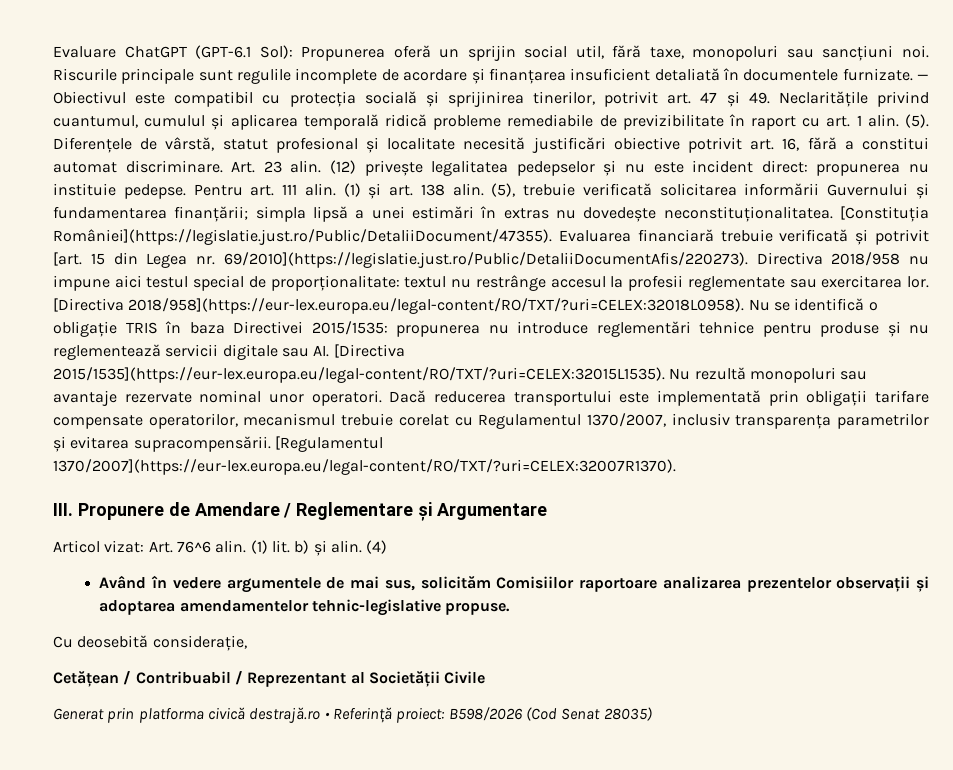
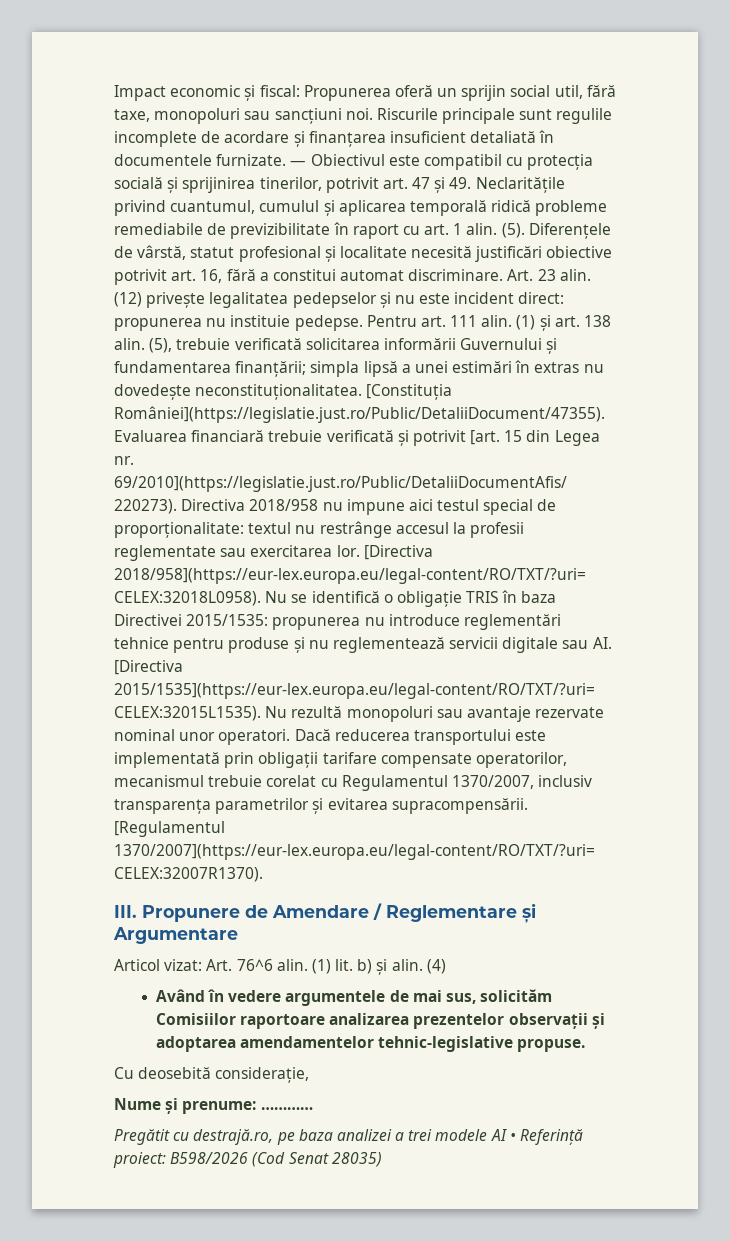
- Evaluare ChatGPT (GPT-6.1 Sol): Propunerea oferă un sprijin social util, fără taxe, monopoluri sau sancțiuni noi.
+ Impact economic și fiscal: Propunerea oferă un sprijin social util, fără taxe, monopoluri sau sancțiuni noi.
- Cetățean / Contribuabil / Reprezentant al Societății Civile
- Generat prin platforma civică destrajă.ro • Referință proiect: B598/2026 (Cod Senat 28035)
+ Nume și prenume: …………
+ Pregătit cu destrajă.ro, pe baza analizei a trei modele AI • Referință proiect: B598/2026 (Cod Senat 28035)

